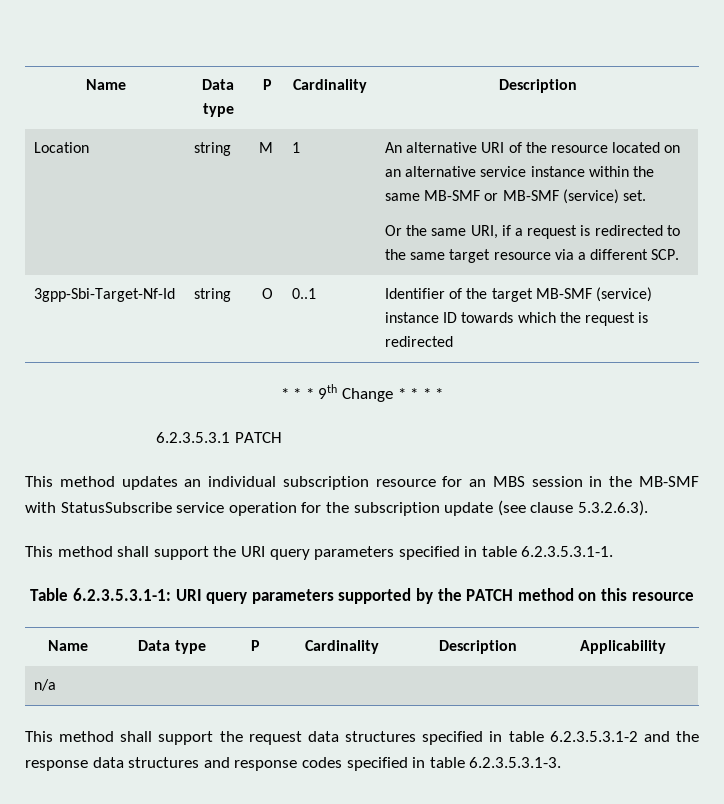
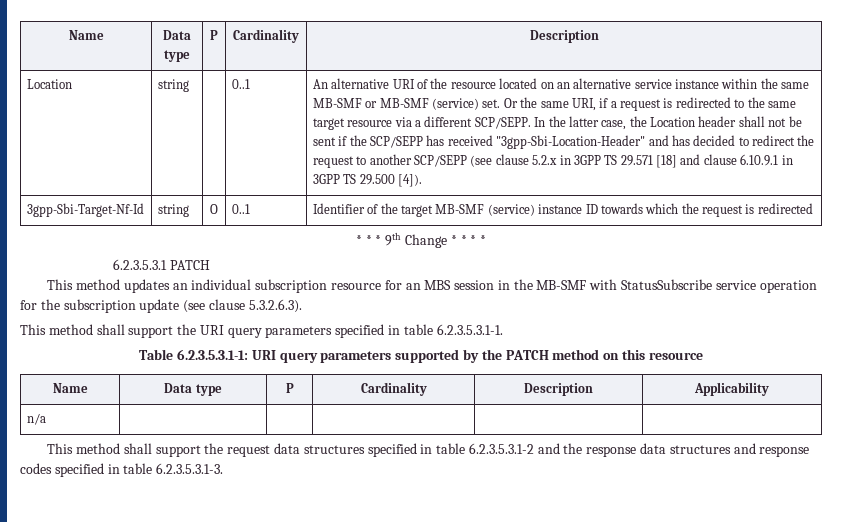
- string | M | 1
+ string | | 0..1
- An alternative URI of the resource located on an alternative service instance within the same MB-SMF or MB-SMF (service) set.
- Or the same URI, if a request is redirected to the same target resource via a different SCP.
+ An alternative URI of the resource located on an alternative service instance within the same MB-SMF or MB-SMF (service) set. Or the same URI, if a request is redirected to the same target resource via a different SCP/SEPP. In the latter case, the Location header shall not be sent if the SCP/SEPP has received "3gpp-Sbi-Location-Header" and has decided to redirect the request to another SCP/SEPP (see clause 5.2.x in 3GPP TS 29.571 [18] and clause 6.10.9.1 in 3GPP TS 29.500 [4]).

